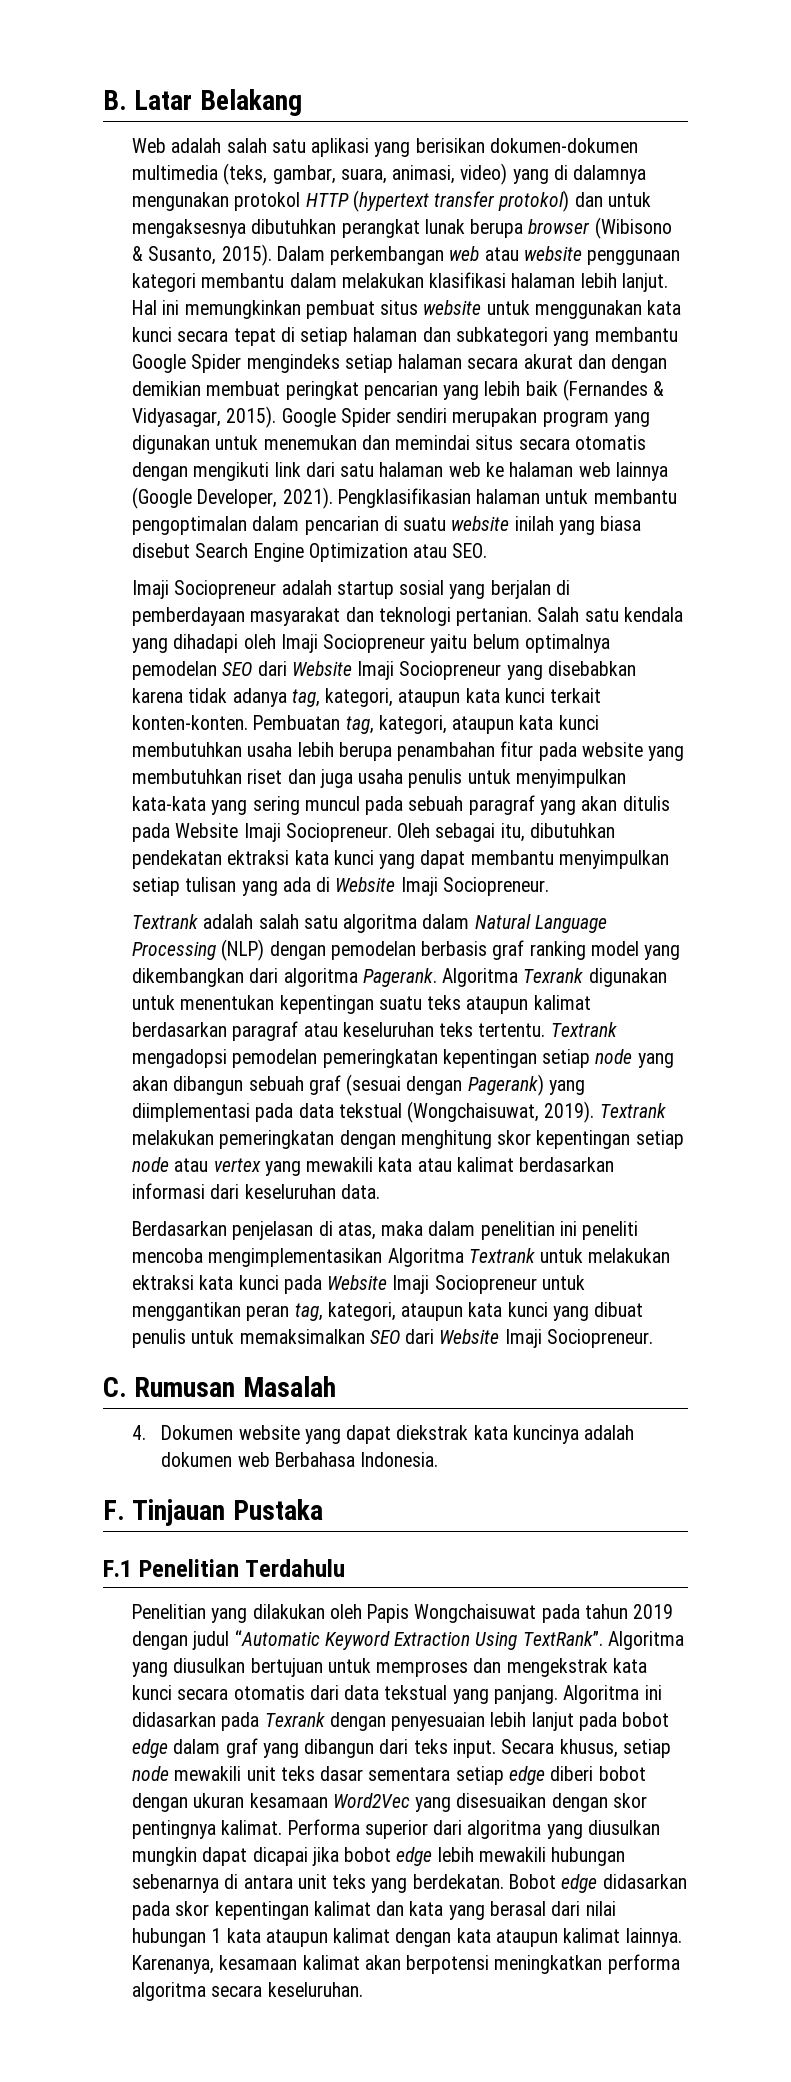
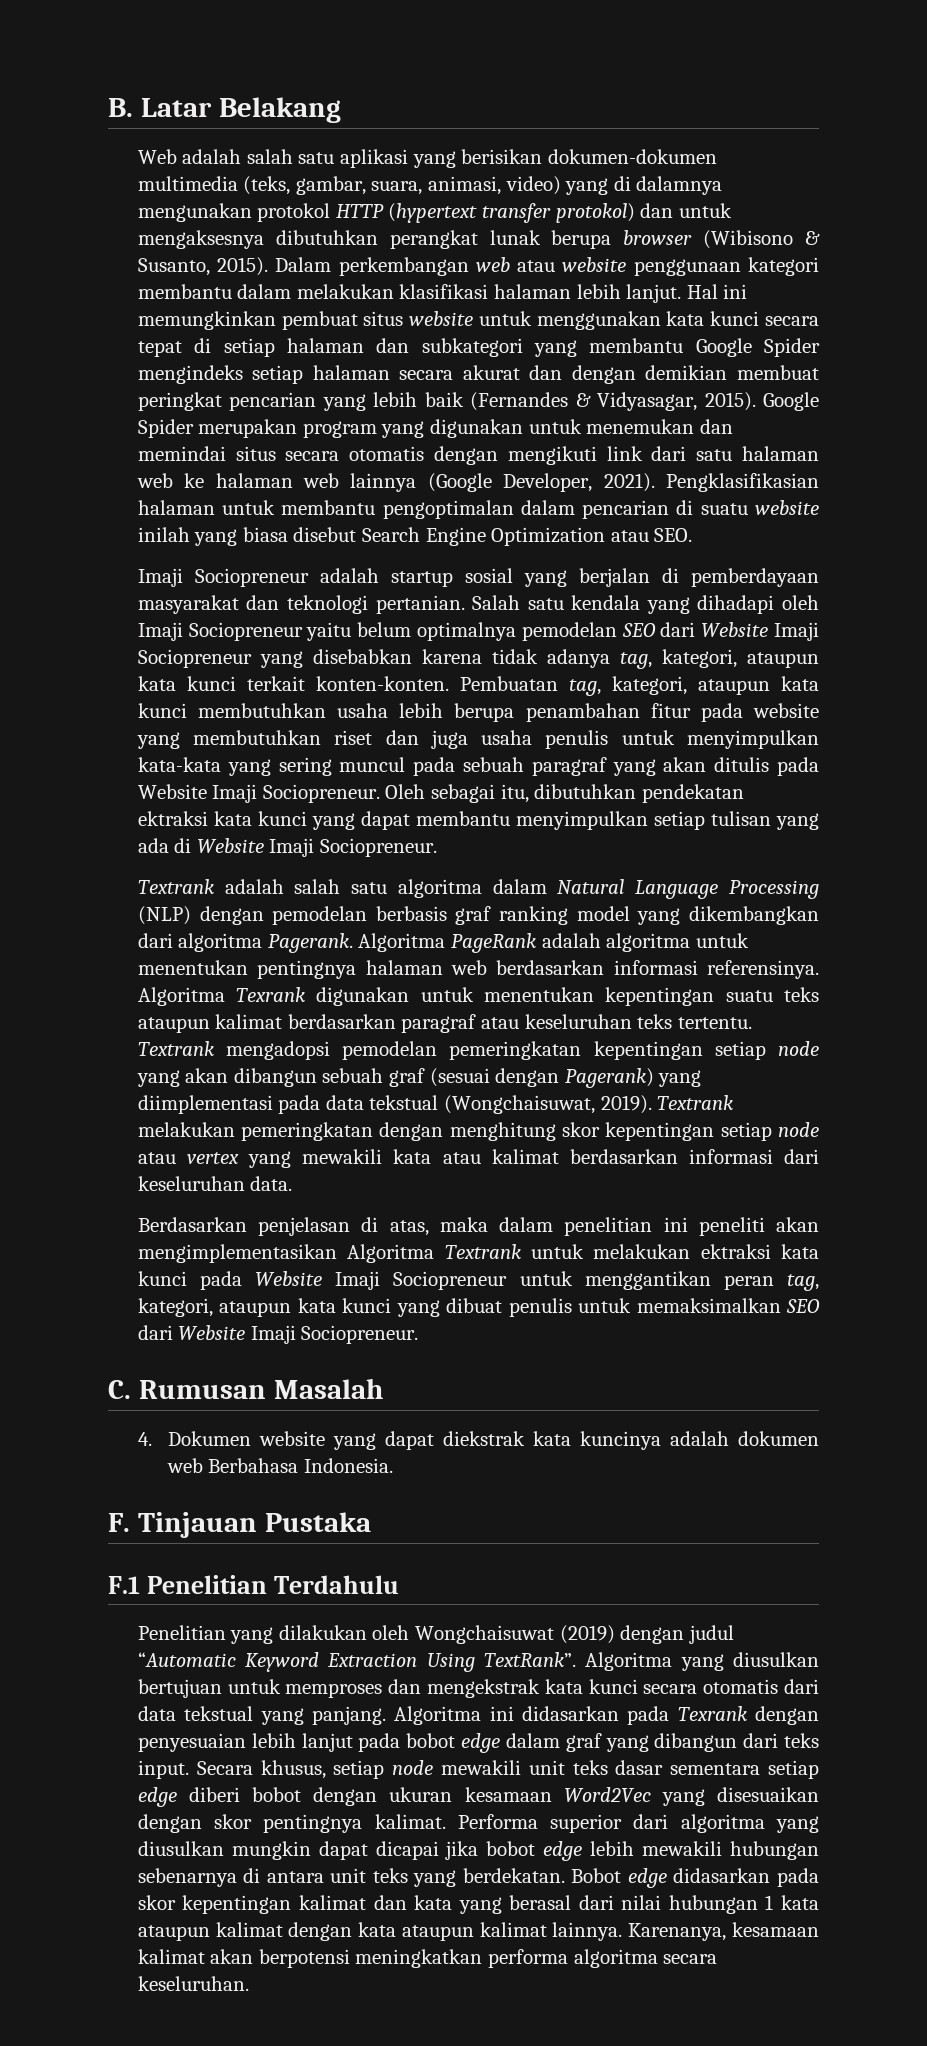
- Google Spider sendiri merupakan program yang digunakan untuk menemukan dan memindai situs secara otomatis dengan mengikuti link dari satu halaman web ke halaman web lainnya (Google Developer, 2021).
+ Google Spider merupakan program yang digunakan untuk menemukan dan memindai situs secara otomatis dengan mengikuti link dari satu halaman web ke halaman web lainnya (Google Developer, 2021).
- Algoritma Texrank digunakan untuk menentukan kepentingan suatu teks ataupun kalimat berdasarkan paragraf atau keseluruhan teks tertentu.
+ Algoritma PageRank adalah algoritma untuk menentukan pentingnya halaman web berdasarkan informasi referensinya. Algoritma Texrank digunakan untuk menentukan kepentingan suatu teks ataupun kalimat berdasarkan paragraf atau keseluruhan teks tertentu.
- Berdasarkan penjelasan di atas, maka dalam penelitian ini peneliti mencoba mengimplementasikan Algoritma Textrank untuk melakukan ektraksi kata kunci pada Website Imaji Sociopreneur untuk menggantikan peran tag, kategori, ataupun kata kunci yang dibuat penulis untuk memaksimalkan SEO dari Website Imaji Sociopreneur.
+ Berdasarkan penjelasan di atas, maka dalam penelitian ini peneliti akan mengimplementasikan Algoritma Textrank untuk melakukan ektraksi kata kunci pada Website Imaji Sociopreneur untuk menggantikan peran tag, kategori, ataupun kata kunci yang dibuat penulis untuk memaksimalkan SEO dari Website Imaji Sociopreneur.
- Penelitian yang dilakukan oleh Papis Wongchaisuwat pada tahun 2019 dengan judul “Automatic Keyword Extraction Using TextRank”.
+ Penelitian yang dilakukan oleh Wongchaisuwat (2019) dengan judul “Automatic Keyword Extraction Using TextRank”.

